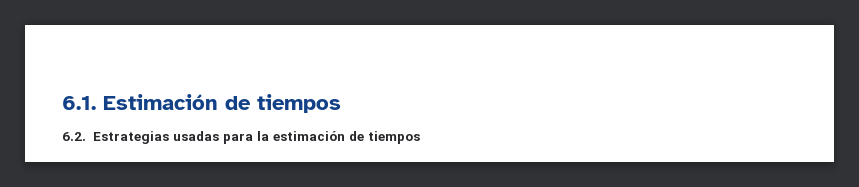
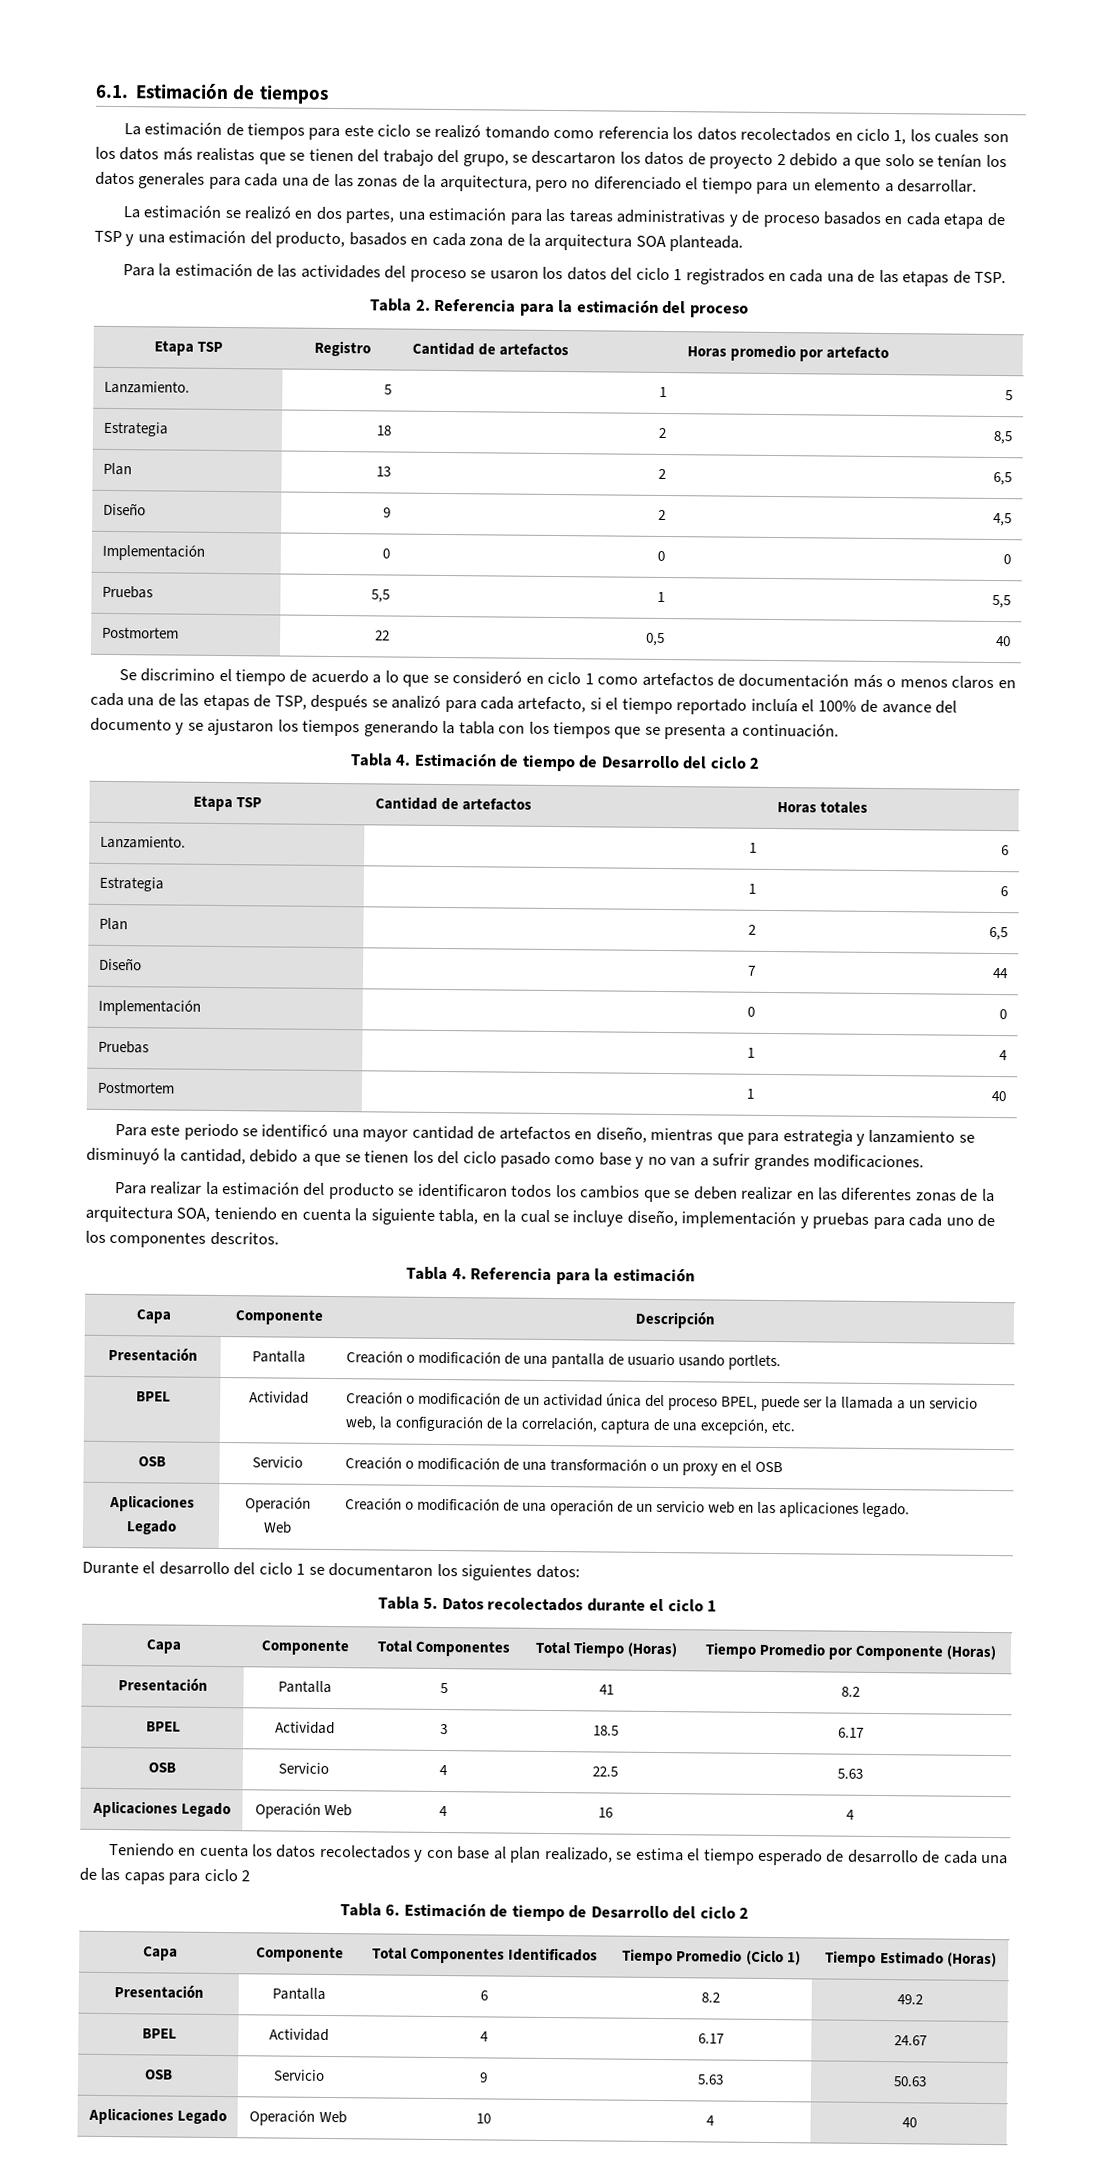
- 6.2. Estrategias usadas para la estimación de tiempos
+ La estimación de tiempos para este ciclo se realizó tomando como referencia los datos recolectados en ciclo 1, los cuales son los datos más realistas que se tienen del trabajo del grupo, se descartaron los datos de proyecto 2 debido a que solo se tenían los datos generales para cada una de las zonas de la arquitectura, pero no diferenciado el tiempo para un elemento a desarrollar.
+ La estimación se realizó en dos partes, una estimación para las tareas administrativas y de proceso basados en cada etapa de TSP y una estimación del producto, basados en cada zona de la arquitectura SOA planteada.
+ Para la estimación de las actividades del proceso se usaron los datos del ciclo 1 registrados en cada una de las etapas de TSP.
+ Tabla 2. Referencia para la estimación del proceso
+ Etapa TSP | Registro | Cantidad de artefactos | Horas promedio por artefacto
+ Lanzamiento. | 5 | 1 | 5
+ Estrategia | 18 | 2 | 8,5
+ Plan | 13 | 2 | 6,5
+ Diseño | 9 | 2 | 4,5
+ Implementación | 0 | 0 | 0
+ Pruebas | 5,5 | 1 | 5,5
+ Postmortem | 22 | 0,5 | 40
+ Se discrimino el tiempo de acuerdo a lo que se consideró en ciclo 1 como artefactos de documentación más o menos claros en cada una de las etapas de TSP, después se analizó para cada artefacto, si el tiempo reportado incluía el 100% de avance del documento y se ajustaron los tiempos generando la tabla con los tiempos que se presenta a continuación.
+ Tabla 4. Estimación de tiempo de Desarrollo del ciclo 2
+ Etapa TSP | Cantidad de artefactos | Horas totales
+ Lanzamiento. | 1 | 6
+ Estrategia | 1 | 6
+ Plan | 2 | 6,5
+ Diseño | 7 | 44
+ Implementación | 0 | 0
+ Pruebas | 1 | 4
+ Postmortem | 1 | 40
+ Para este periodo se identificó una mayor cantidad de artefactos en diseño, mientras que para estrategia y lanzamiento se disminuyó la cantidad, debido a que se tienen los del ciclo pasado como base y no van a sufrir grandes modificaciones.
+ Para realizar la estimación del producto se identificaron todos los cambios que se deben realizar en las diferentes zonas de la arquitectura SOA, teniendo en cuenta la siguiente tabla, en la cual se incluye diseño, implementación y pruebas para cada uno de los componentes descritos.
+ Tabla 4. Referencia para la estimación
+ Capa | Componente | Descripción
+ Presentación | Pantalla | Creación o modificación de una pantalla de usuario usando portlets.
+ BPEL | Actividad | Creación o modificación de un actividad única del proceso BPEL, puede ser la llamada a un servicio web, la configuración de la correlación, captura de una excepción, etc.
+ OSB | Servicio | Creación o modificación de una transformación o un proxy en el OSB
+ Aplicaciones Legado | Operación Web | Creación o modificación de una operación de un servicio web en las aplicaciones legado.
+ Durante el desarrollo del ciclo 1 se documentaron los siguientes datos:
+ Tabla 5. Datos recolectados durante el ciclo 1
+ Capa | Componente | Total Componentes | Total Tiempo (Horas) | Tiempo Promedio por Componente (Horas)
+ Presentación | Pantalla | 5 | 41 | 8.2
+ BPEL | Actividad | 3 | 18.5 | 6.17
+ OSB | Servicio | 4 | 22.5 | 5.63
+ Aplicaciones Legado | Operación Web | 4 | 16 | 4
+ Teniendo en cuenta los datos recolectados y con base al plan realizado, se estima el tiempo esperado de desarrollo de cada una de las capas para ciclo 2
+ Tabla 6. Estimación de tiempo de Desarrollo del ciclo 2
+ Capa | Componente | Total Componentes Identificados | Tiempo Promedio (Ciclo 1) | Tiempo Estimado (Horas)
+ Presentación | Pantalla | 6 | 8.2 | 49.2
+ BPEL | Actividad | 4 | 6.17 | 24.67
+ OSB | Servicio | 9 | 5.63 | 50.63
+ Aplicaciones Legado | Operación Web | 10 | 4 | 40

